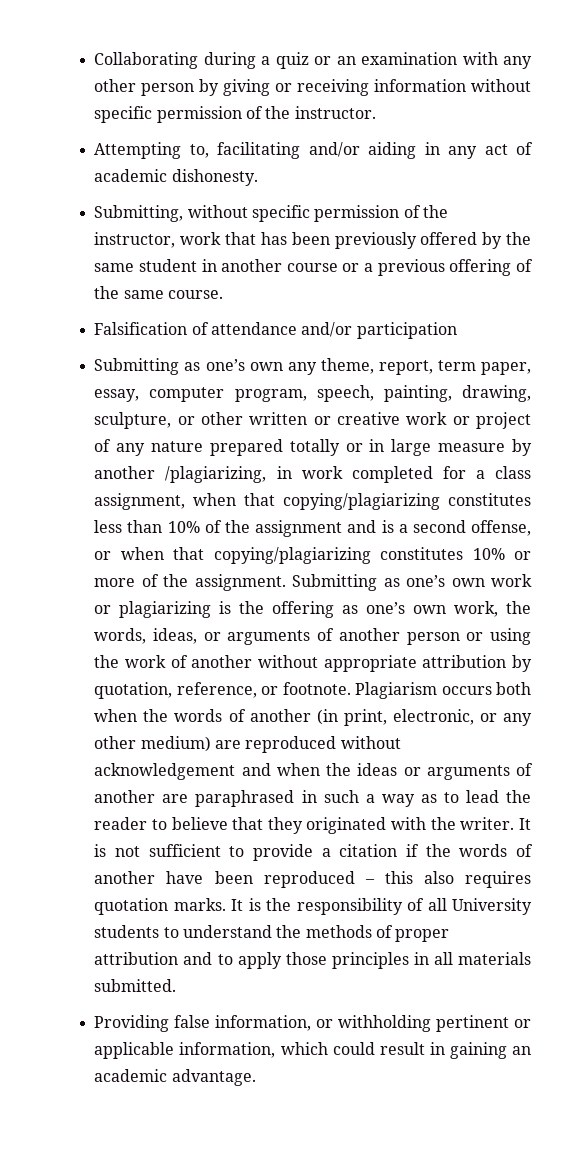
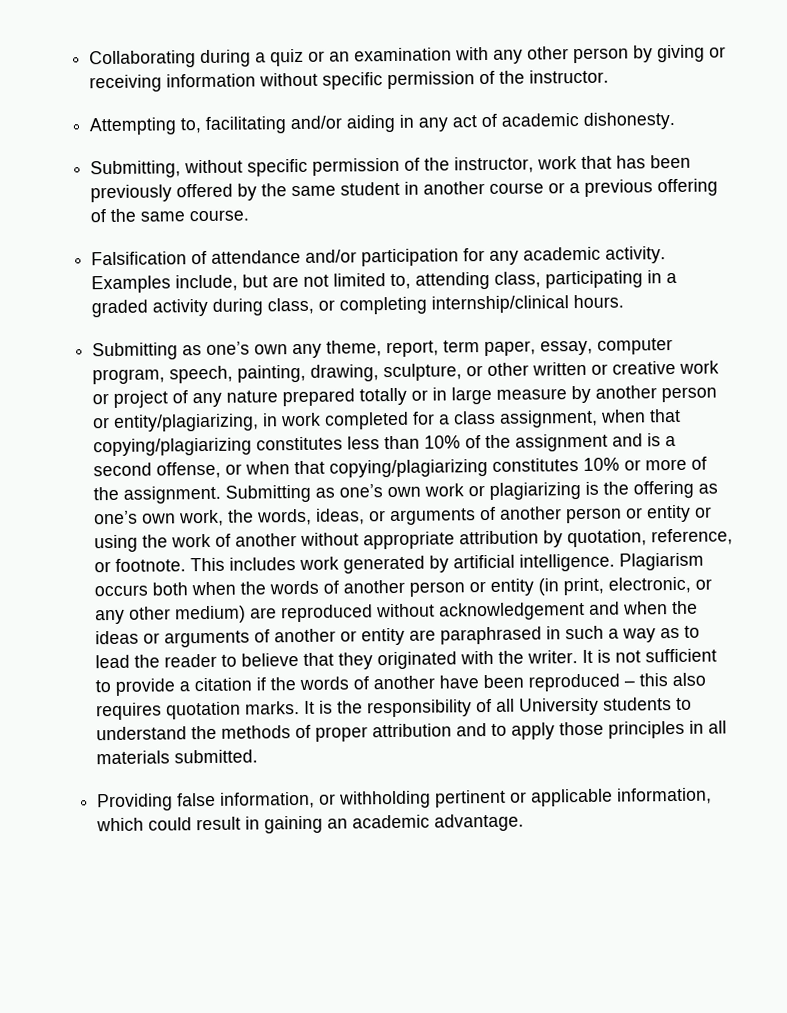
- Falsification of attendance and/or participation
+ Falsification of attendance and/or participation for any academic activity. Examples include, but are not limited to, attending class, participating in a graded activity during class, or completing internship/clinical hours.
- Submitting as one’s own any theme, report, term paper, essay, computer program, speech, painting, drawing, sculpture, or other written or creative work or project of any nature prepared totally or in large measure by another /plagiarizing, in work completed for a class assignment, when that copying/plagiarizing constitutes less than 10% of the assignment and is a second offense, or when that copying/plagiarizing constitutes 10% or more of the assignment.
+ Submitting as one’s own any theme, report, term paper, essay, computer program, speech, painting, drawing, sculpture, or other written or creative work or project of any nature prepared totally or in large measure by another person or entity/plagiarizing, in work completed for a class assignment, when that copying/plagiarizing constitutes less than 10% of the assignment and is a second offense, or when that copying/plagiarizing constitutes 10% or more of the assignment.
- Submitting as one’s own work or plagiarizing is the offering as one’s own work, the words, ideas, or arguments of another person or using the work of another without appropriate attribution by quotation, reference, or footnote.
+ Submitting as one’s own work or plagiarizing is the offering as one’s own work, the words, ideas, or arguments of another person or entity or using the work of another without appropriate attribution by quotation, reference, or footnote.
+ This includes work generated by artificial intelligence.
- Plagiarism occurs both when the words of another (in print, electronic, or any other medium) are reproduced without acknowledgement and when the ideas or arguments of another are paraphrased in such a way as to lead the reader to believe that they originated with the writer.
+ Plagiarism occurs both when the words of another person or entity (in print, electronic, or any other medium) are reproduced without acknowledgement and when the ideas or arguments of another or entity are paraphrased in such a way as to lead the reader to believe that they originated with the writer.

